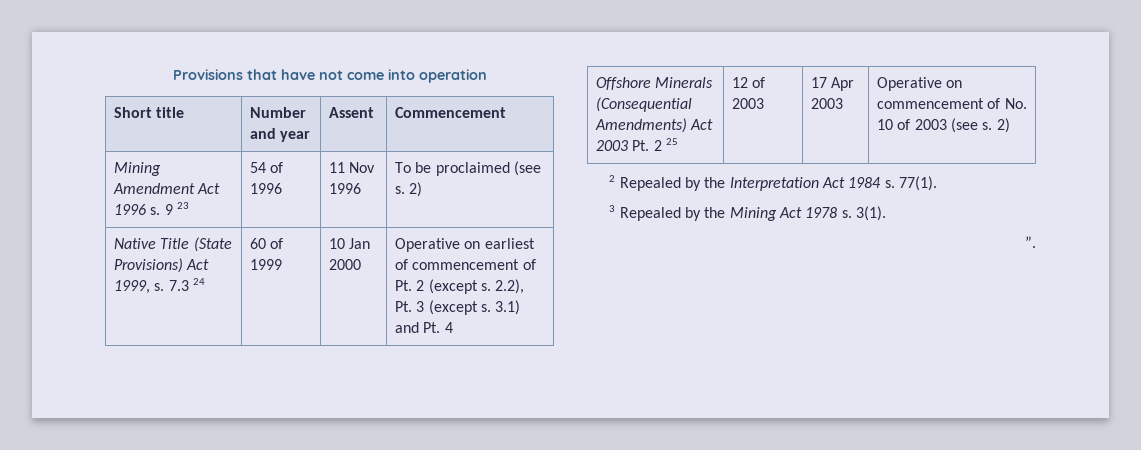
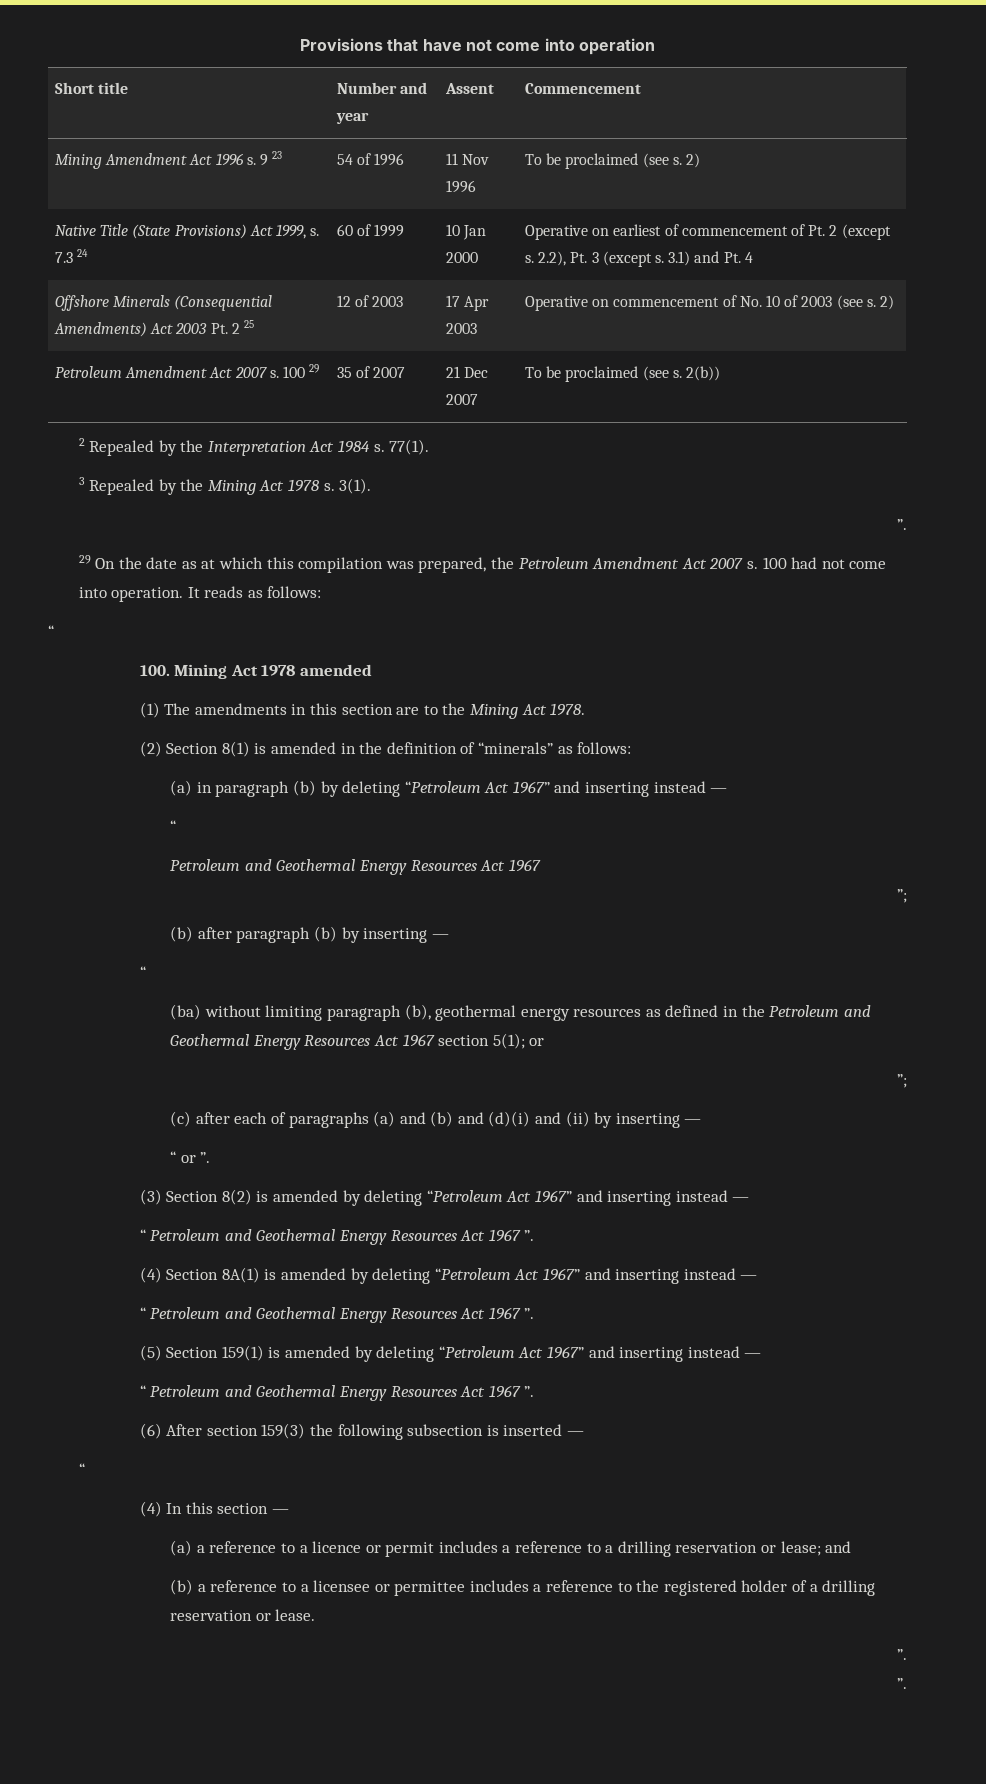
+ Petroleum Amendment Act 2007 s. 100 29 | 35 of 2007 | 21 Dec 2007 | To be proclaimed (see s. 2(b))
+ 29 On the date as at which this compilation was prepared, the Petroleum Amendment Act 2007 s. 100 had not come into operation. It reads as follows:
+ “
+ 100. Mining Act 1978 amended
+ (1) The amendments in this section are to the Mining Act 1978.
+ (2) Section 8(1) is amended in the definition of “minerals” as follows:
+ (a) in paragraph (b) by deleting “Petroleum Act 1967” and inserting instead —
+ “
+ Petroleum and Geothermal Energy Resources Act 1967
+ ”;
+ (b) after paragraph (b) by inserting —
+ “
+ (ba) without limiting paragraph (b), geothermal energy resources as defined in the Petroleum and Geothermal Energy Resources Act 1967 section 5(1); or
+ ”;
+ (c) after each of paragraphs (a) and (b) and (d)(i) and (ii) by inserting —
+ “ or ”.
+ (3) Section 8(2) is amended by deleting “Petroleum Act 1967” and inserting instead —
+ “ Petroleum and Geothermal Energy Resources Act 1967 ”.
+ (4) Section 8A(1) is amended by deleting “Petroleum Act 1967” and inserting instead —
+ “ Petroleum and Geothermal Energy Resources Act 1967 ”.
+ (5) Section 159(1) is amended by deleting “Petroleum Act 1967” and inserting instead —
+ “ Petroleum and Geothermal Energy Resources Act 1967 ”.
+ (6) After section 159(3) the following subsection is inserted —
+ “
+ (4) In this section —
+ (a) a reference to a licence or permit includes a reference to a drilling reservation or lease; and
+ (b) a reference to a licensee or permittee includes a reference to the registered holder of a drilling reservation or lease.
+ ”.
+ ”.

